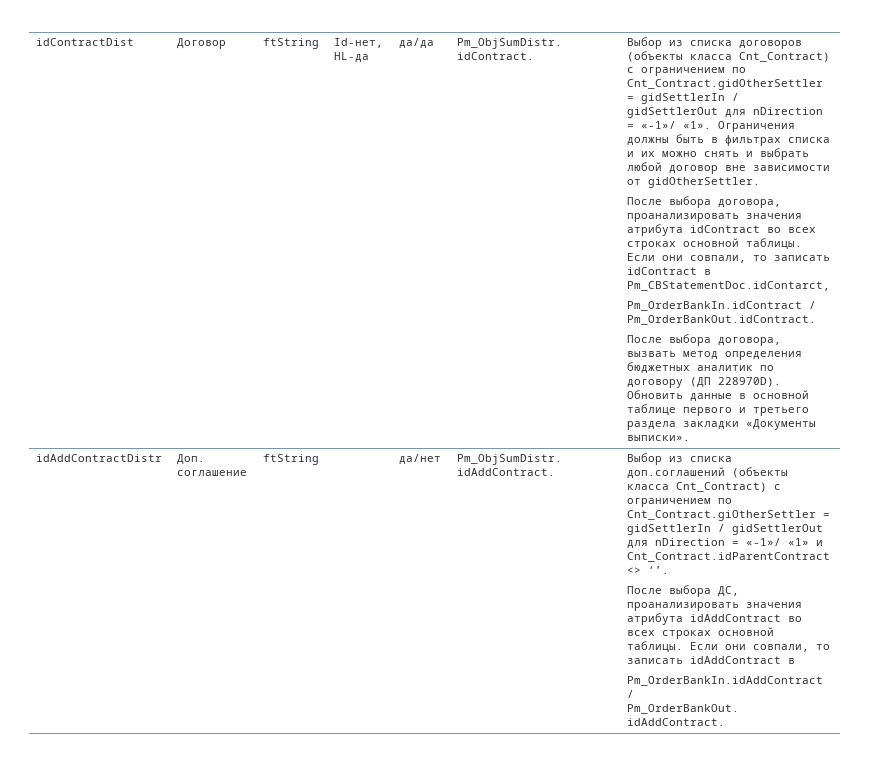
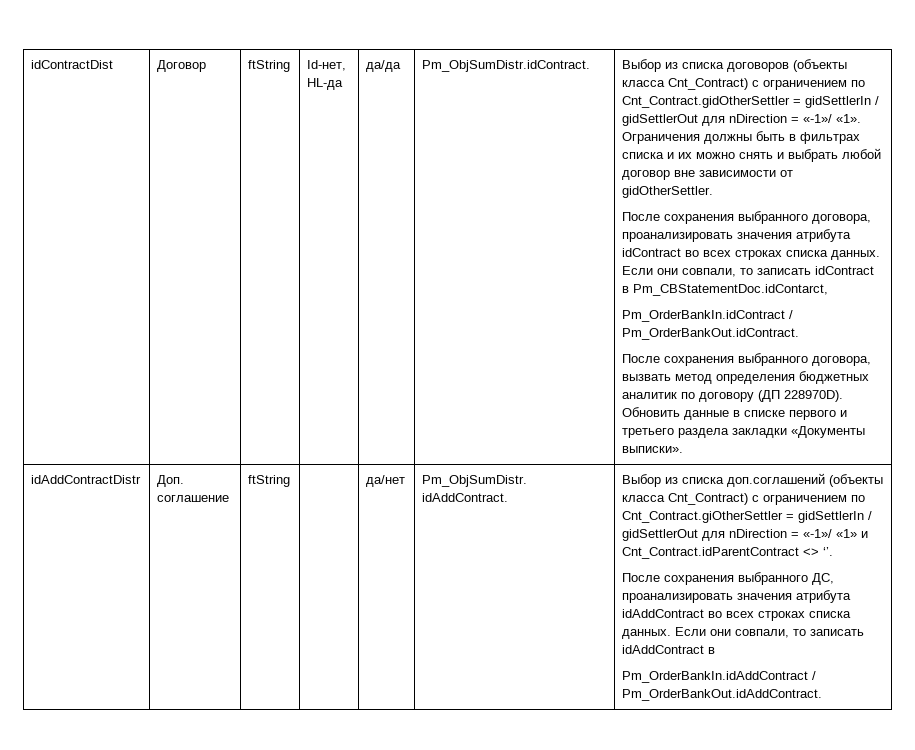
- После выбора договора, проанализировать значения атрибута idContract во всех строках основной таблицы.
+ После сохранения выбранного договора, проанализировать значения атрибута idContract во всех строках списка данных.
- После выбора договора, вызвать метод определения бюджетных аналитик по договору (ДП 228970D).
+ После сохранения выбранного договора, вызвать метод определения бюджетных аналитик по договору (ДП 228970D).
- Обновить данные в основной таблице первого и третьего раздела закладки «Документы выписки».
+ Обновить данные в списке первого и третьего раздела закладки «Документы выписки».
- После выбора ДС, проанализировать значения атрибута idAddContract во всех строках основной таблицы.
+ После сохранения выбранного ДС, проанализировать значения атрибута idAddContract во всех строках списка данных.

